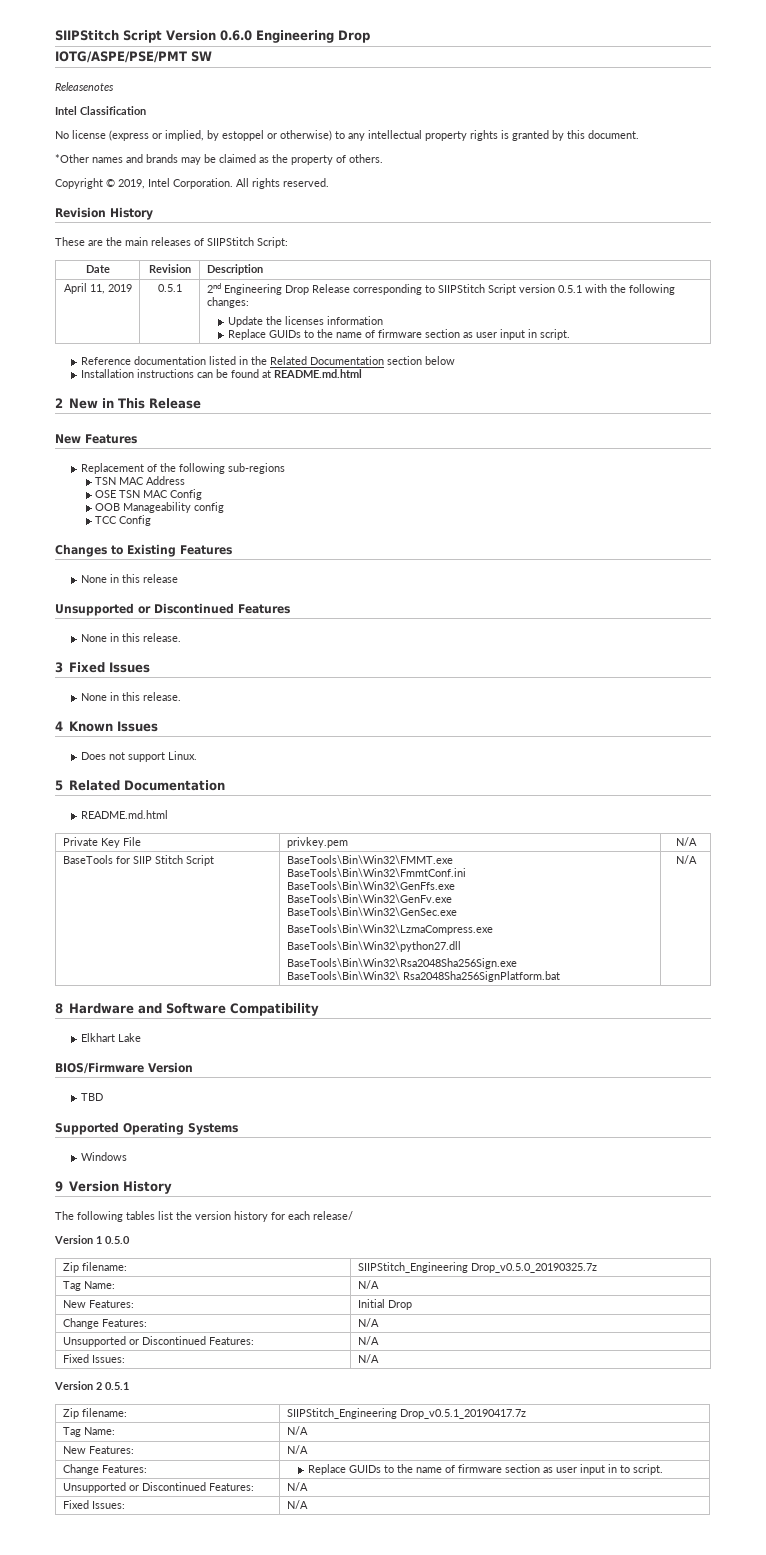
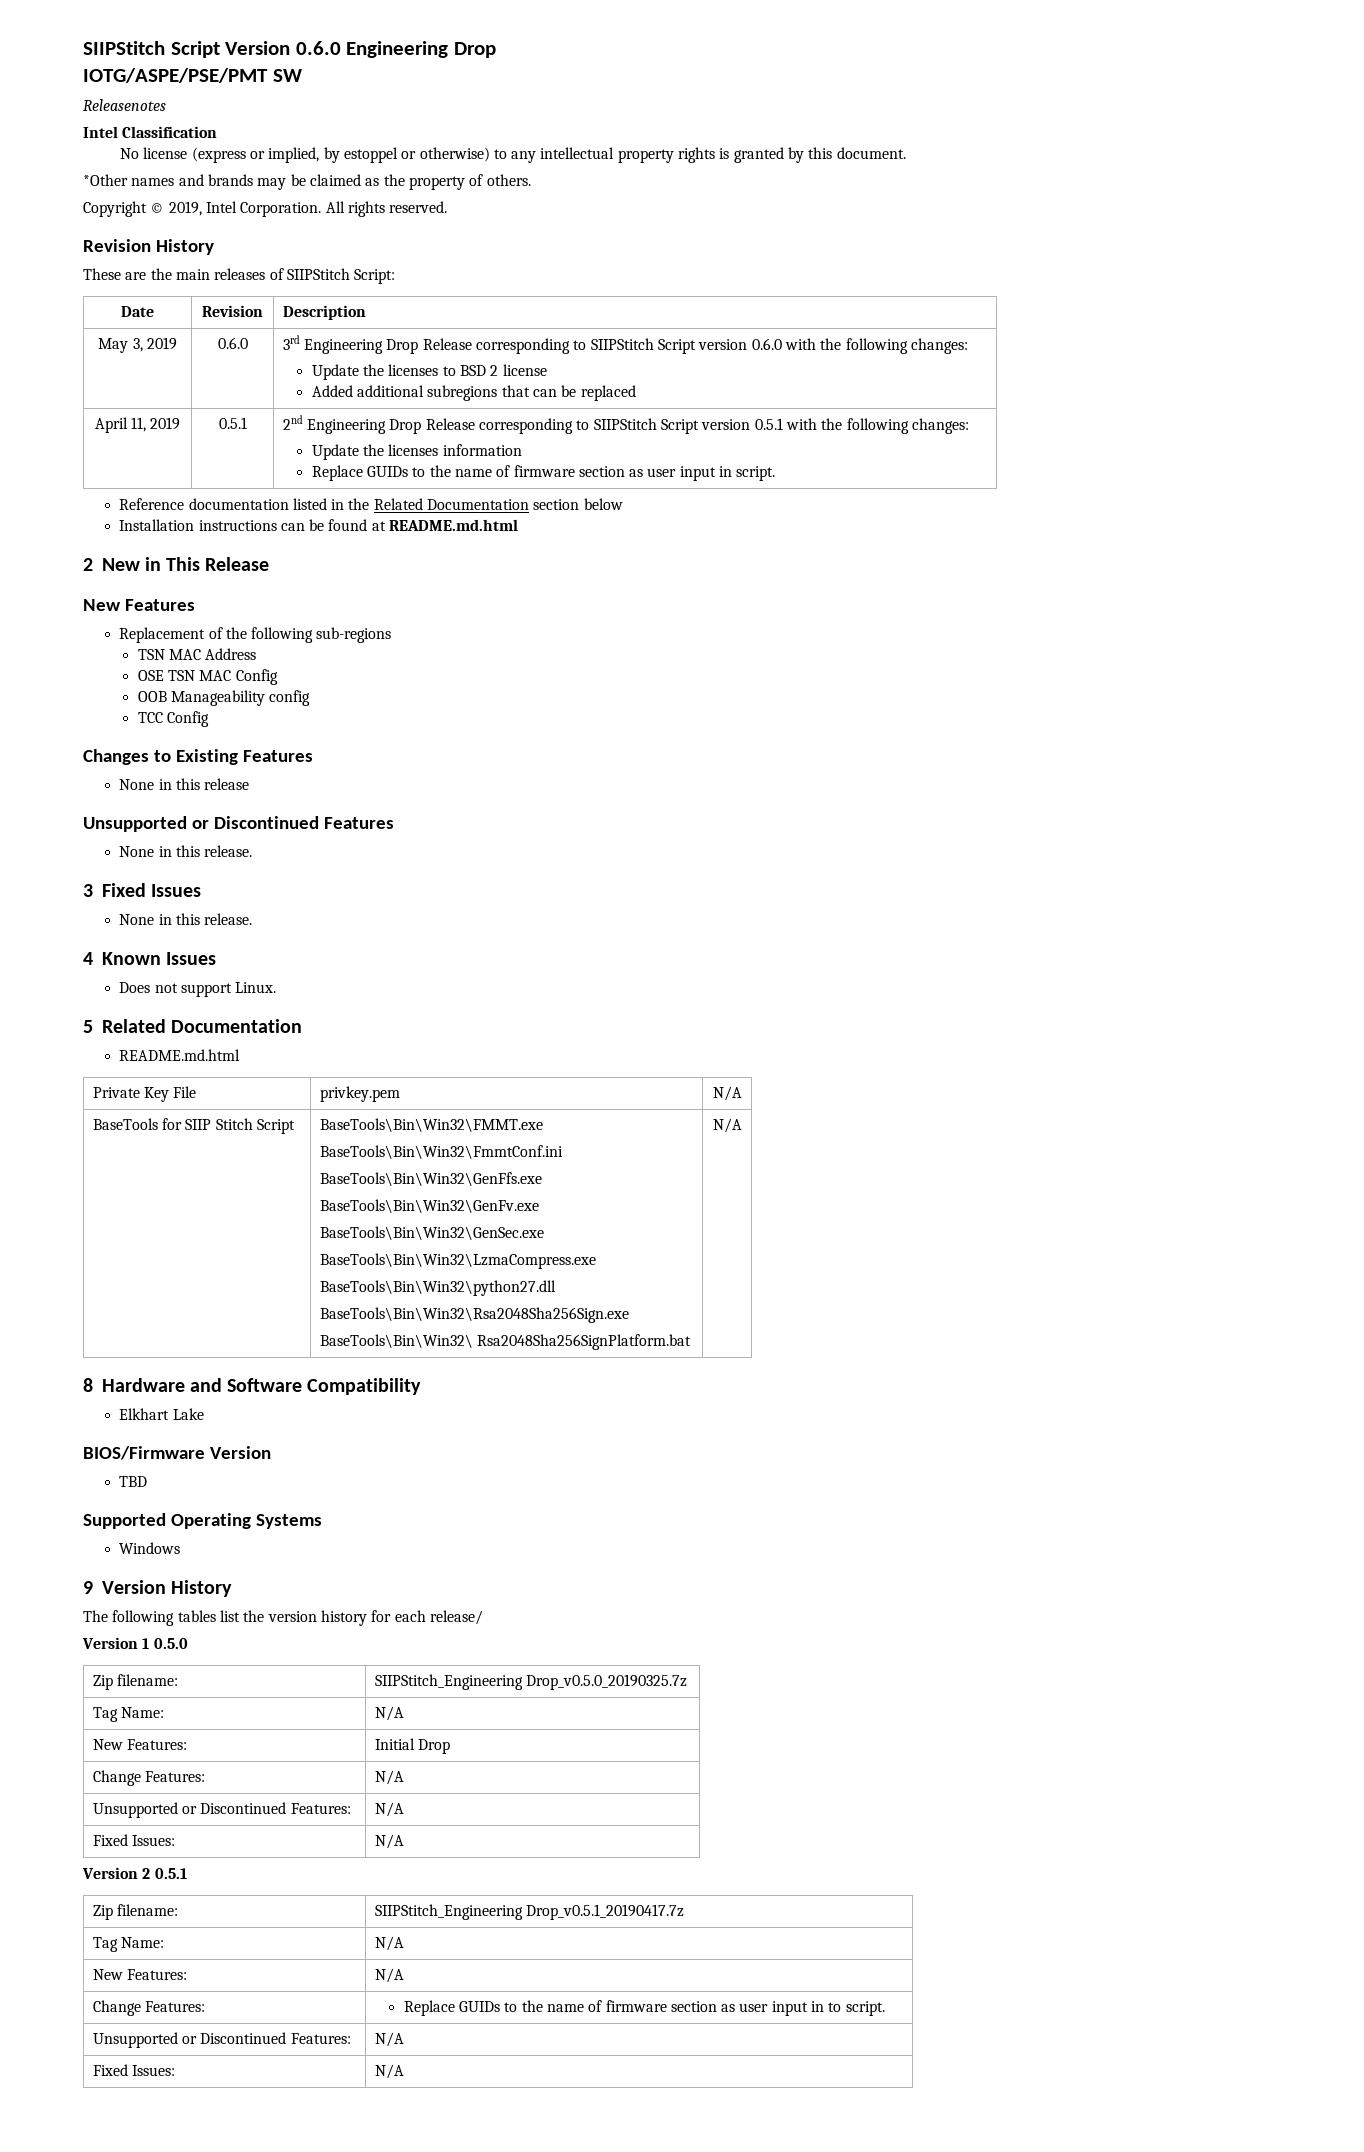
+ May 3, 2019 | 0.6.0 | 3rd Engineering Drop Release corresponding to SIIPStitch Script version 0.6.0 with the following changes:
+ Update the licenses to BSD 2 license
+ Added additional subregions that can be replaced

